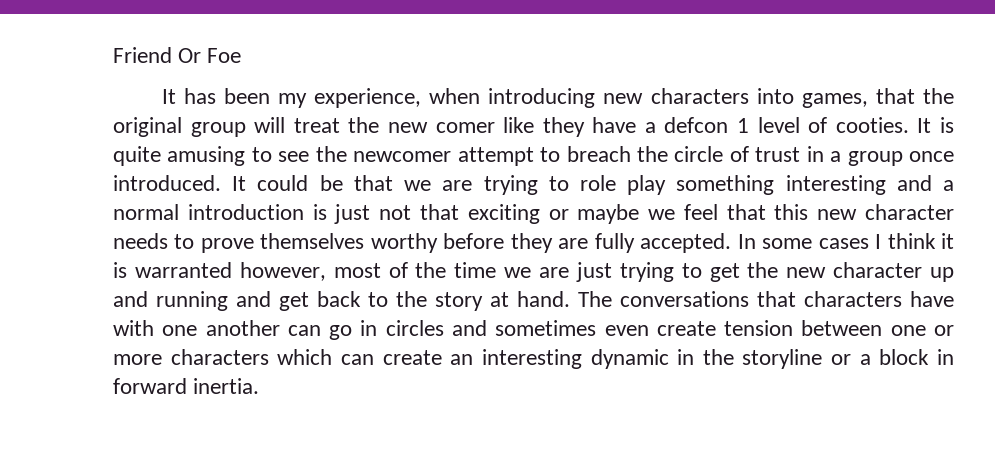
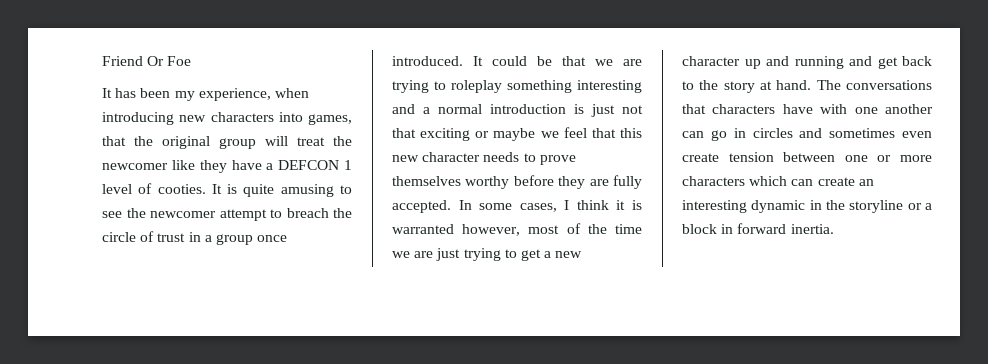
- It has been my experience, when introducing new characters into games, that the original group will treat the new comer like they have a defcon 1 level of cooties.
+ It has been my experience, when introducing new characters into games, that the original group will treat the newcomer like they have a DEFCON 1 level of cooties.
- It could be that we are trying to role play something interesting and a normal introduction is just not that exciting or maybe we feel that this new character needs to prove themselves worthy before they are fully accepted.
+ It could be that we are trying to roleplay something interesting and a normal introduction is just not that exciting or maybe we feel that this new character needs to prove themselves worthy before they are fully accepted.
- In some cases I think it is warranted however, most of the time we are just trying to get the new character up and running and get back to the story at hand.
+ In some cases, I think it is warranted however, most of the time we are just trying to get a new character up and running and get back to the story at hand.

